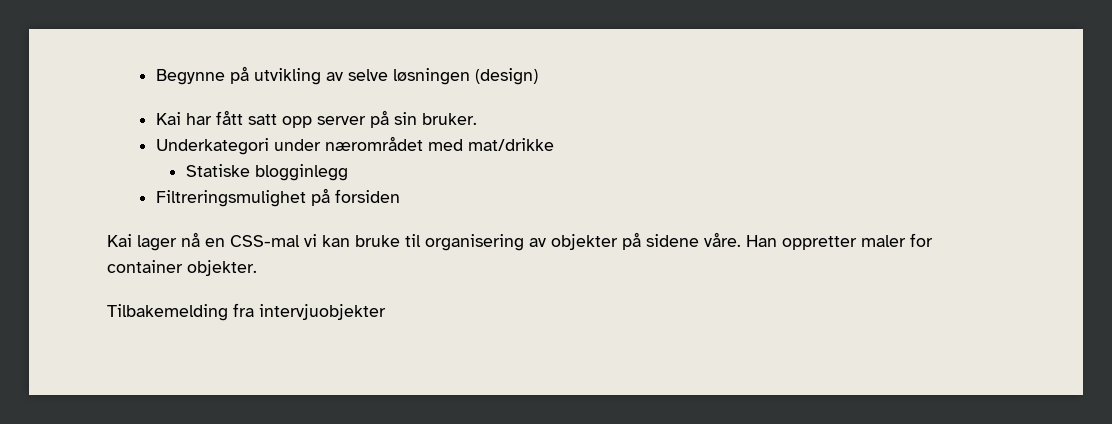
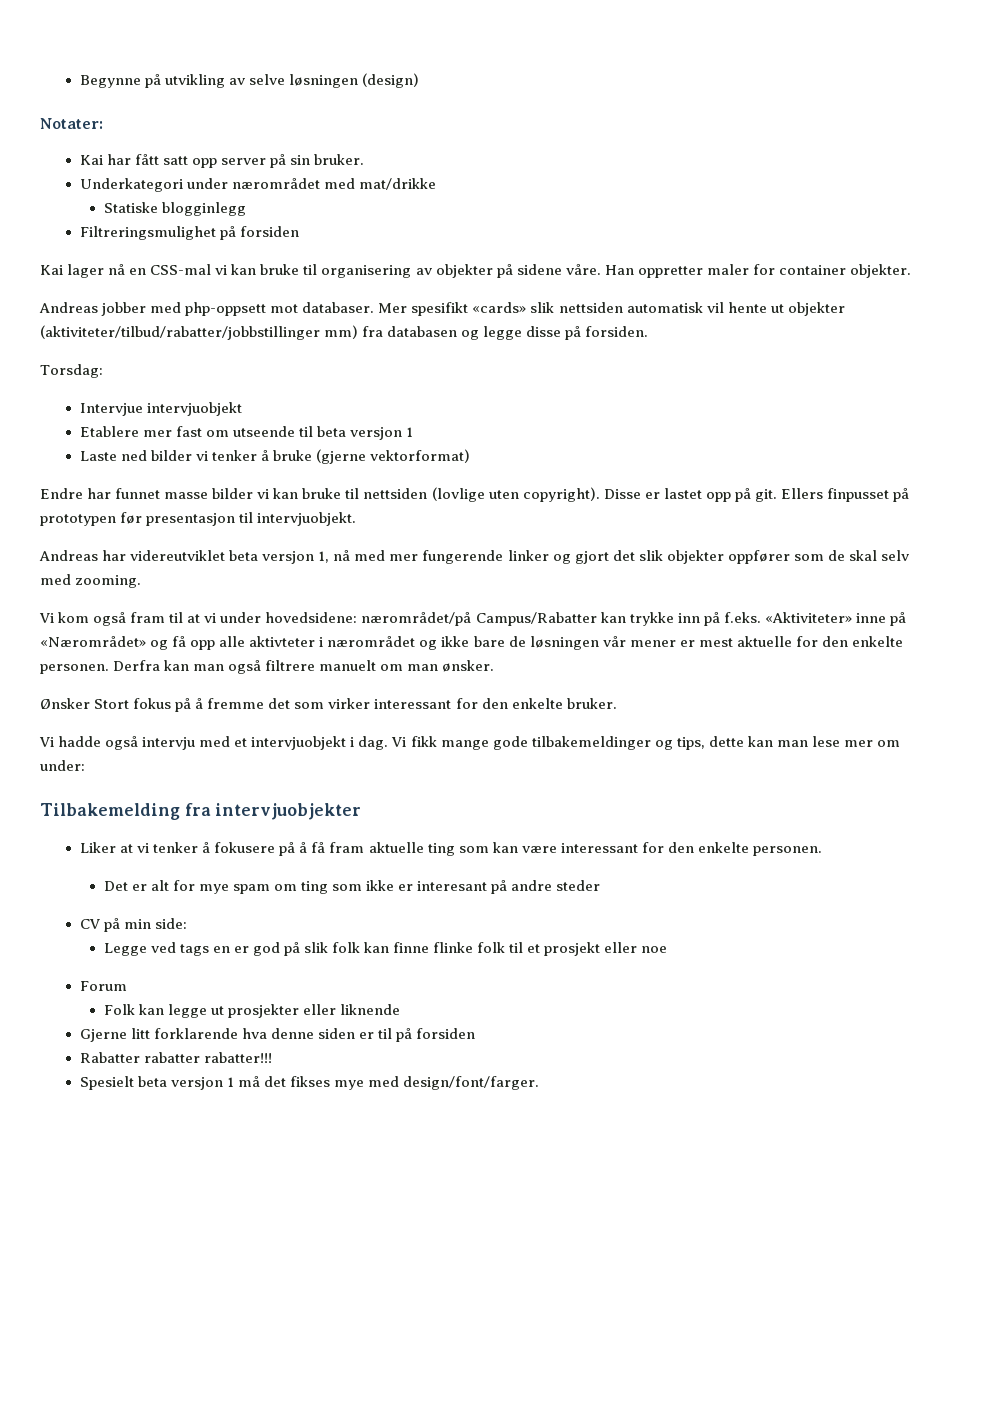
+ Notater:
+ Andreas jobber med php-oppsett mot databaser. Mer spesifikt «cards» slik nettsiden automatisk vil hente ut objekter (aktiviteter/tilbud/rabatter/jobbstillinger mm) fra databasen og legge disse på forsiden.
+ Torsdag:
+ Intervjue intervjuobjekt
+ Etablere mer fast om utseende til beta versjon 1
+ Laste ned bilder vi tenker å bruke (gjerne vektorformat)
+ Endre har funnet masse bilder vi kan bruke til nettsiden (lovlige uten copyright). Disse er lastet opp på git. Ellers finpusset på prototypen før presentasjon til intervjuobjekt.
+ Andreas har videreutviklet beta versjon 1, nå med mer fungerende linker og gjort det slik objekter oppfører som de skal selv med zooming.
+ Vi kom også fram til at vi under hovedsidene: nærområdet/på Campus/Rabatter kan trykke inn på f.eks. «Aktiviteter» inne på «Nærområdet» og få opp alle aktivteter i nærområdet og ikke bare de løsningen vår mener er mest aktuelle for den enkelte personen. Derfra kan man også filtrere manuelt om man ønsker.
+ Ønsker Stort fokus på å fremme det som virker interessant for den enkelte bruker.
+ Vi hadde også intervju med et intervjuobjekt i dag. Vi fikk mange gode tilbakemeldinger og tips, dette kan man lese mer om under:
  Tilbakemelding fra intervjuobjekter
+ Liker at vi tenker å fokusere på å få fram aktuelle ting som kan være interessant for den enkelte personen.
+ Det er alt for mye spam om ting som ikke er interesant på andre steder
+ CV på min side:
+ Legge ved tags en er god på slik folk kan finne flinke folk til et prosjekt eller noe
+ Forum
+ Folk kan legge ut prosjekter eller liknende
+ Gjerne litt forklarende hva denne siden er til på forsiden
+ Rabatter rabatter rabatter!!!
+ Spesielt beta versjon 1 må det fikses mye med design/font/farger.

